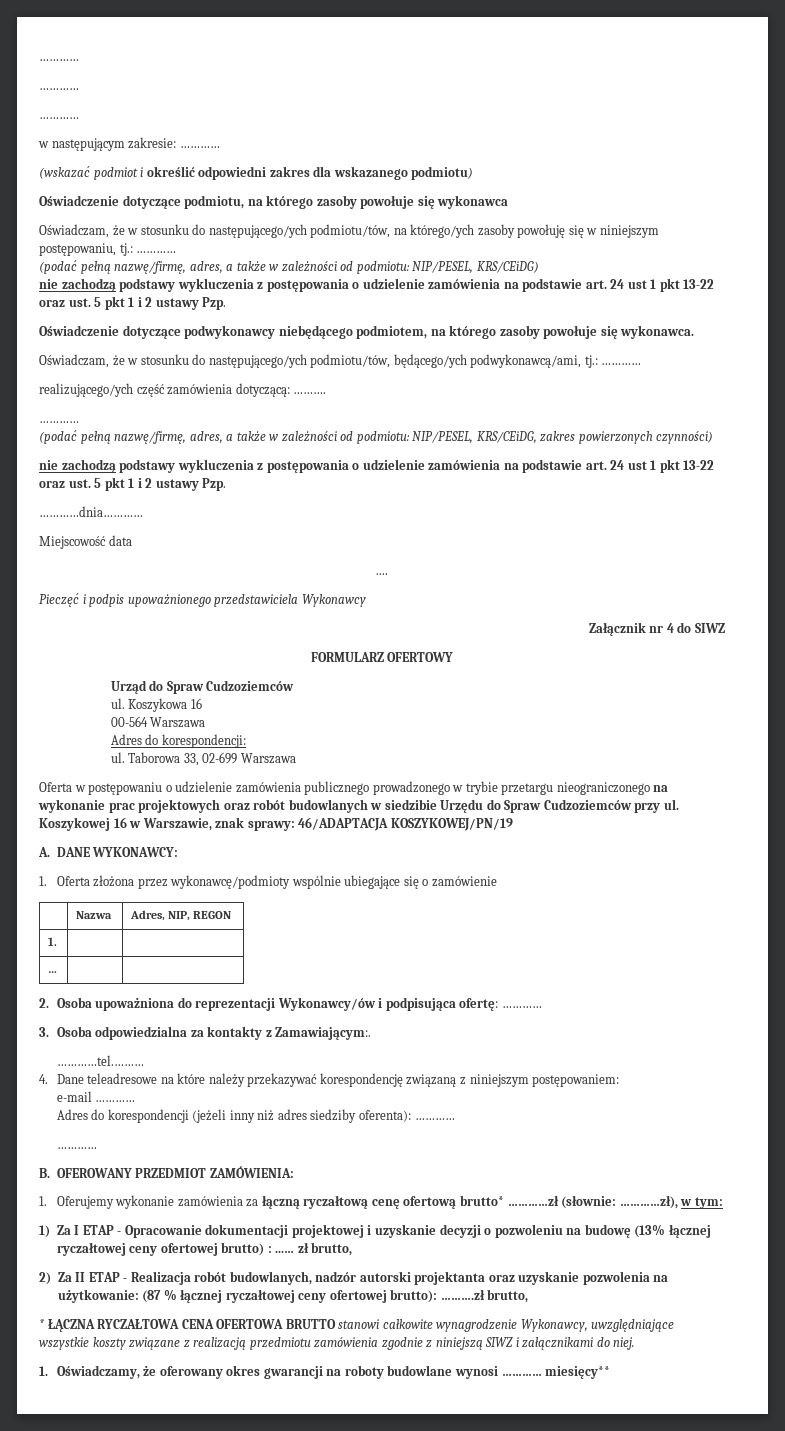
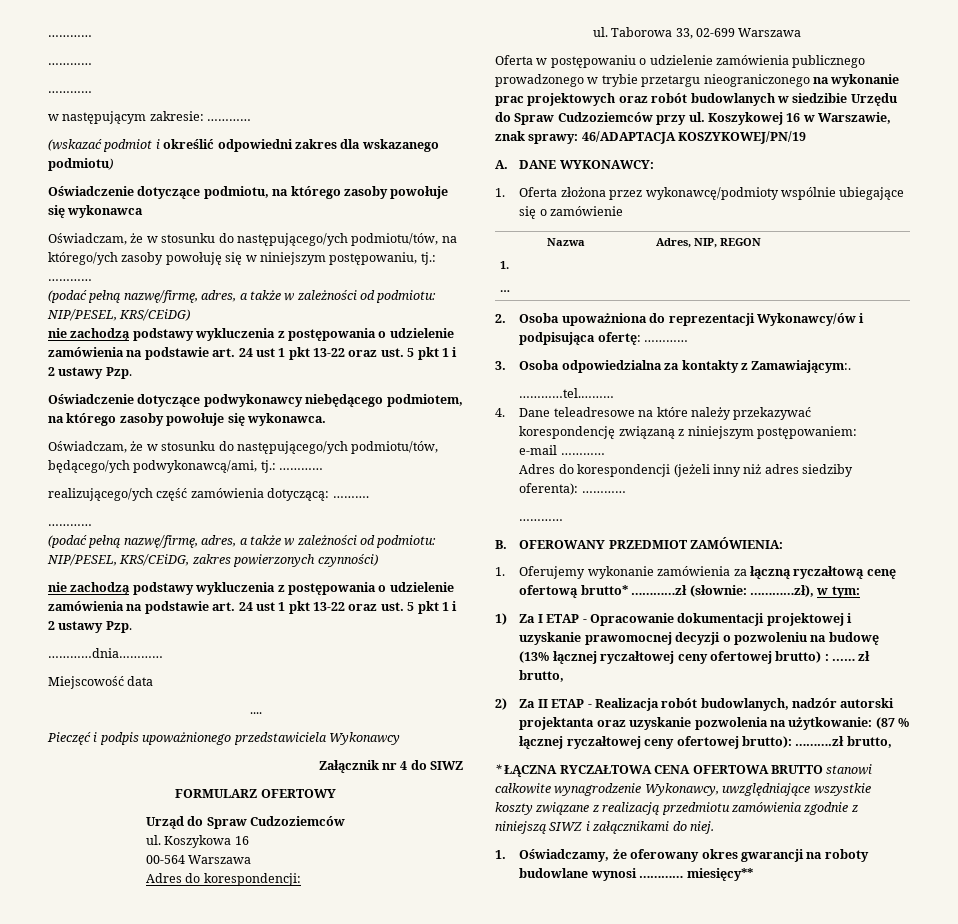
- 1) Za I ETAP - Opracowanie dokumentacji projektowej i uzyskanie decyzji o pozwoleniu na budowę (13% łącznej ryczałtowej ceny ofertowej brutto) : ...… zł brutto,
+ 1) Za I ETAP - Opracowanie dokumentacji projektowej i uzyskanie prawomocnej decyzji o pozwoleniu na budowę (13% łącznej ryczałtowej ceny ofertowej brutto) : ...… zł brutto,

